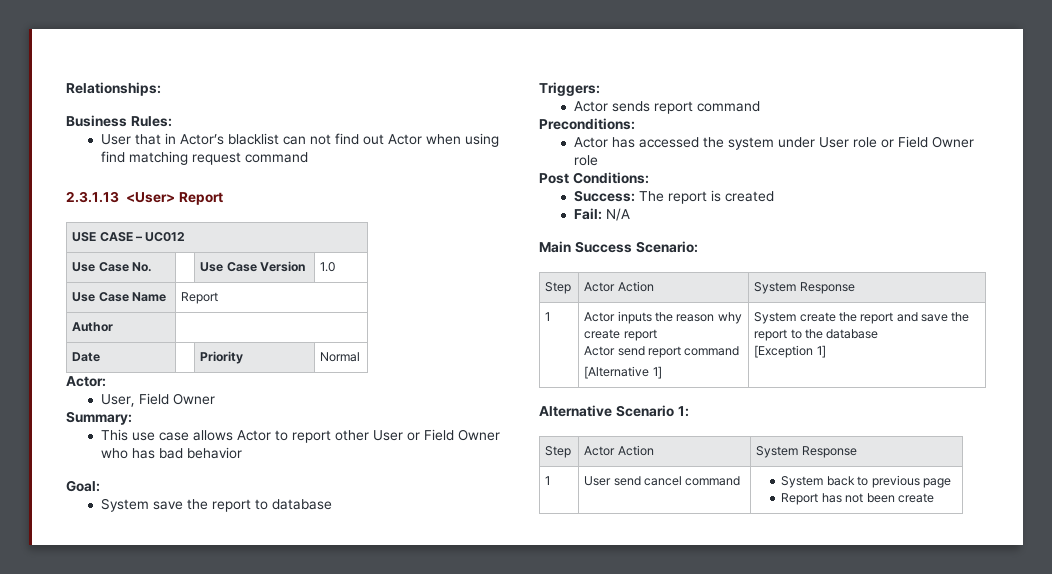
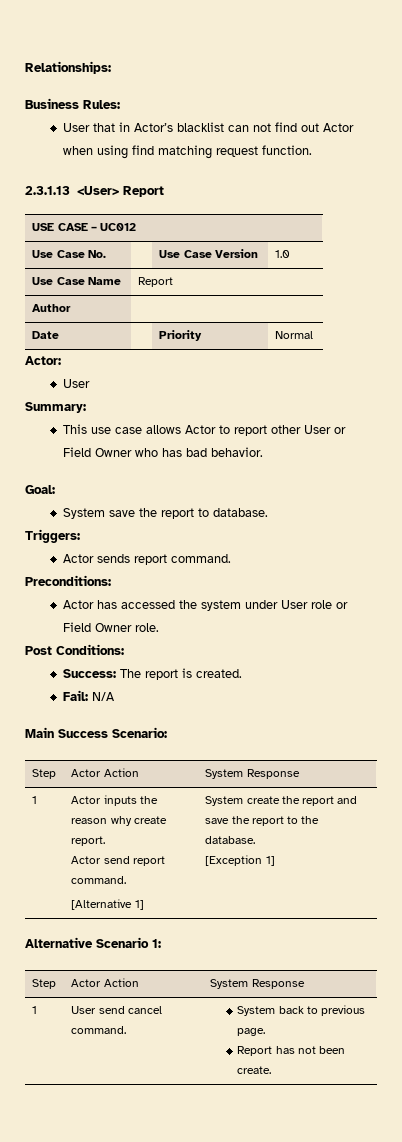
- User that in Actor’s blacklist can not find out Actor when using find matching request command
+ User that in Actor’s blacklist can not find out Actor when using find matching request function.
  Actor:
- User, Field Owner
+ User
- This use case allows Actor to report other User or Field Owner who has bad behavior
+ This use case allows Actor to report other User or Field Owner who has bad behavior.
- System save the report to database
+ System save the report to database.
- Actor sends report command
+ Actor sends report command.
- Actor has accessed the system under User role or Field Owner role
+ Actor has accessed the system under User role or Field Owner role.
- Success: The report is created
+ Success: The report is created.
- 1 | Actor inputs the reason why create report
- Actor send report command
- [Alternative 1] | System create the report and save the report to the database
+ 1 | Actor inputs the reason why create report.
+ Actor send report command.
+ [Alternative 1] | System create the report and save the report to the database.
- 1 | User send cancel command | System back to previous page
- Report has not been create
+ 1 | User send cancel command. | System back to previous page.
+ Report has not been create.

